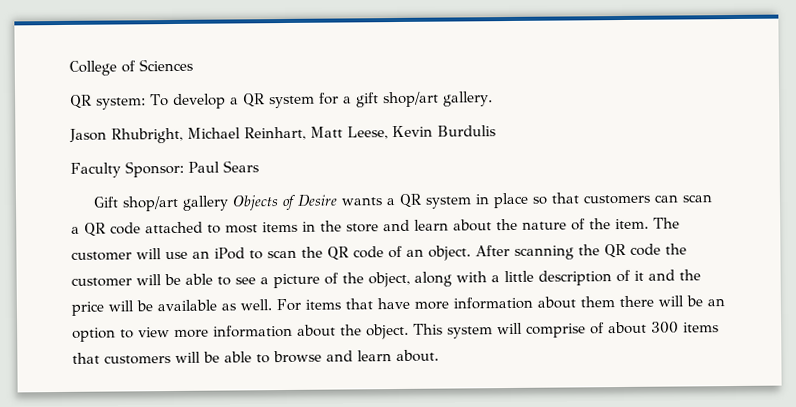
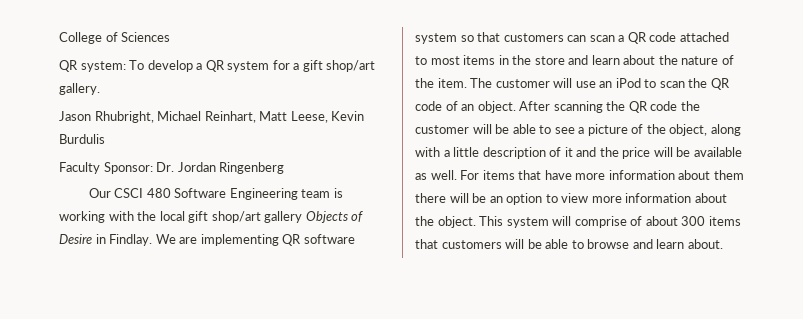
- Faculty Sponsor: Paul Sears
- Gift shop/art gallery Objects of Desire wants a QR system in place so that customers can scan a QR code attached to most items in the store and learn about the nature of the item.
+ Faculty Sponsor: Dr. Jordan Ringenberg
+ Our CSCI 480 Software Engineering team is working with the local gift shop/art gallery Objects of Desire in Findlay. We are implementing QR software system so that customers can scan a QR code attached to most items in the store and learn about the nature of the item.

